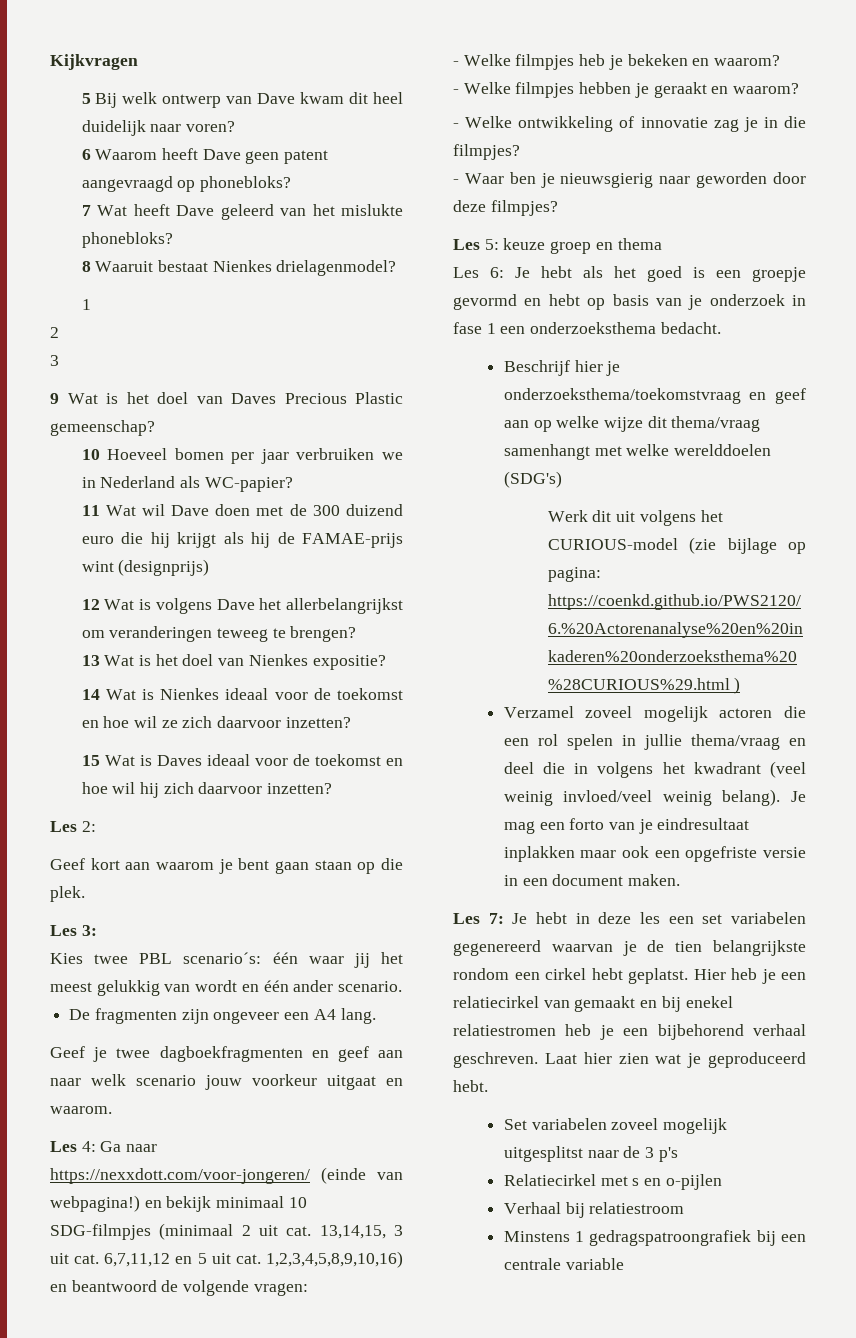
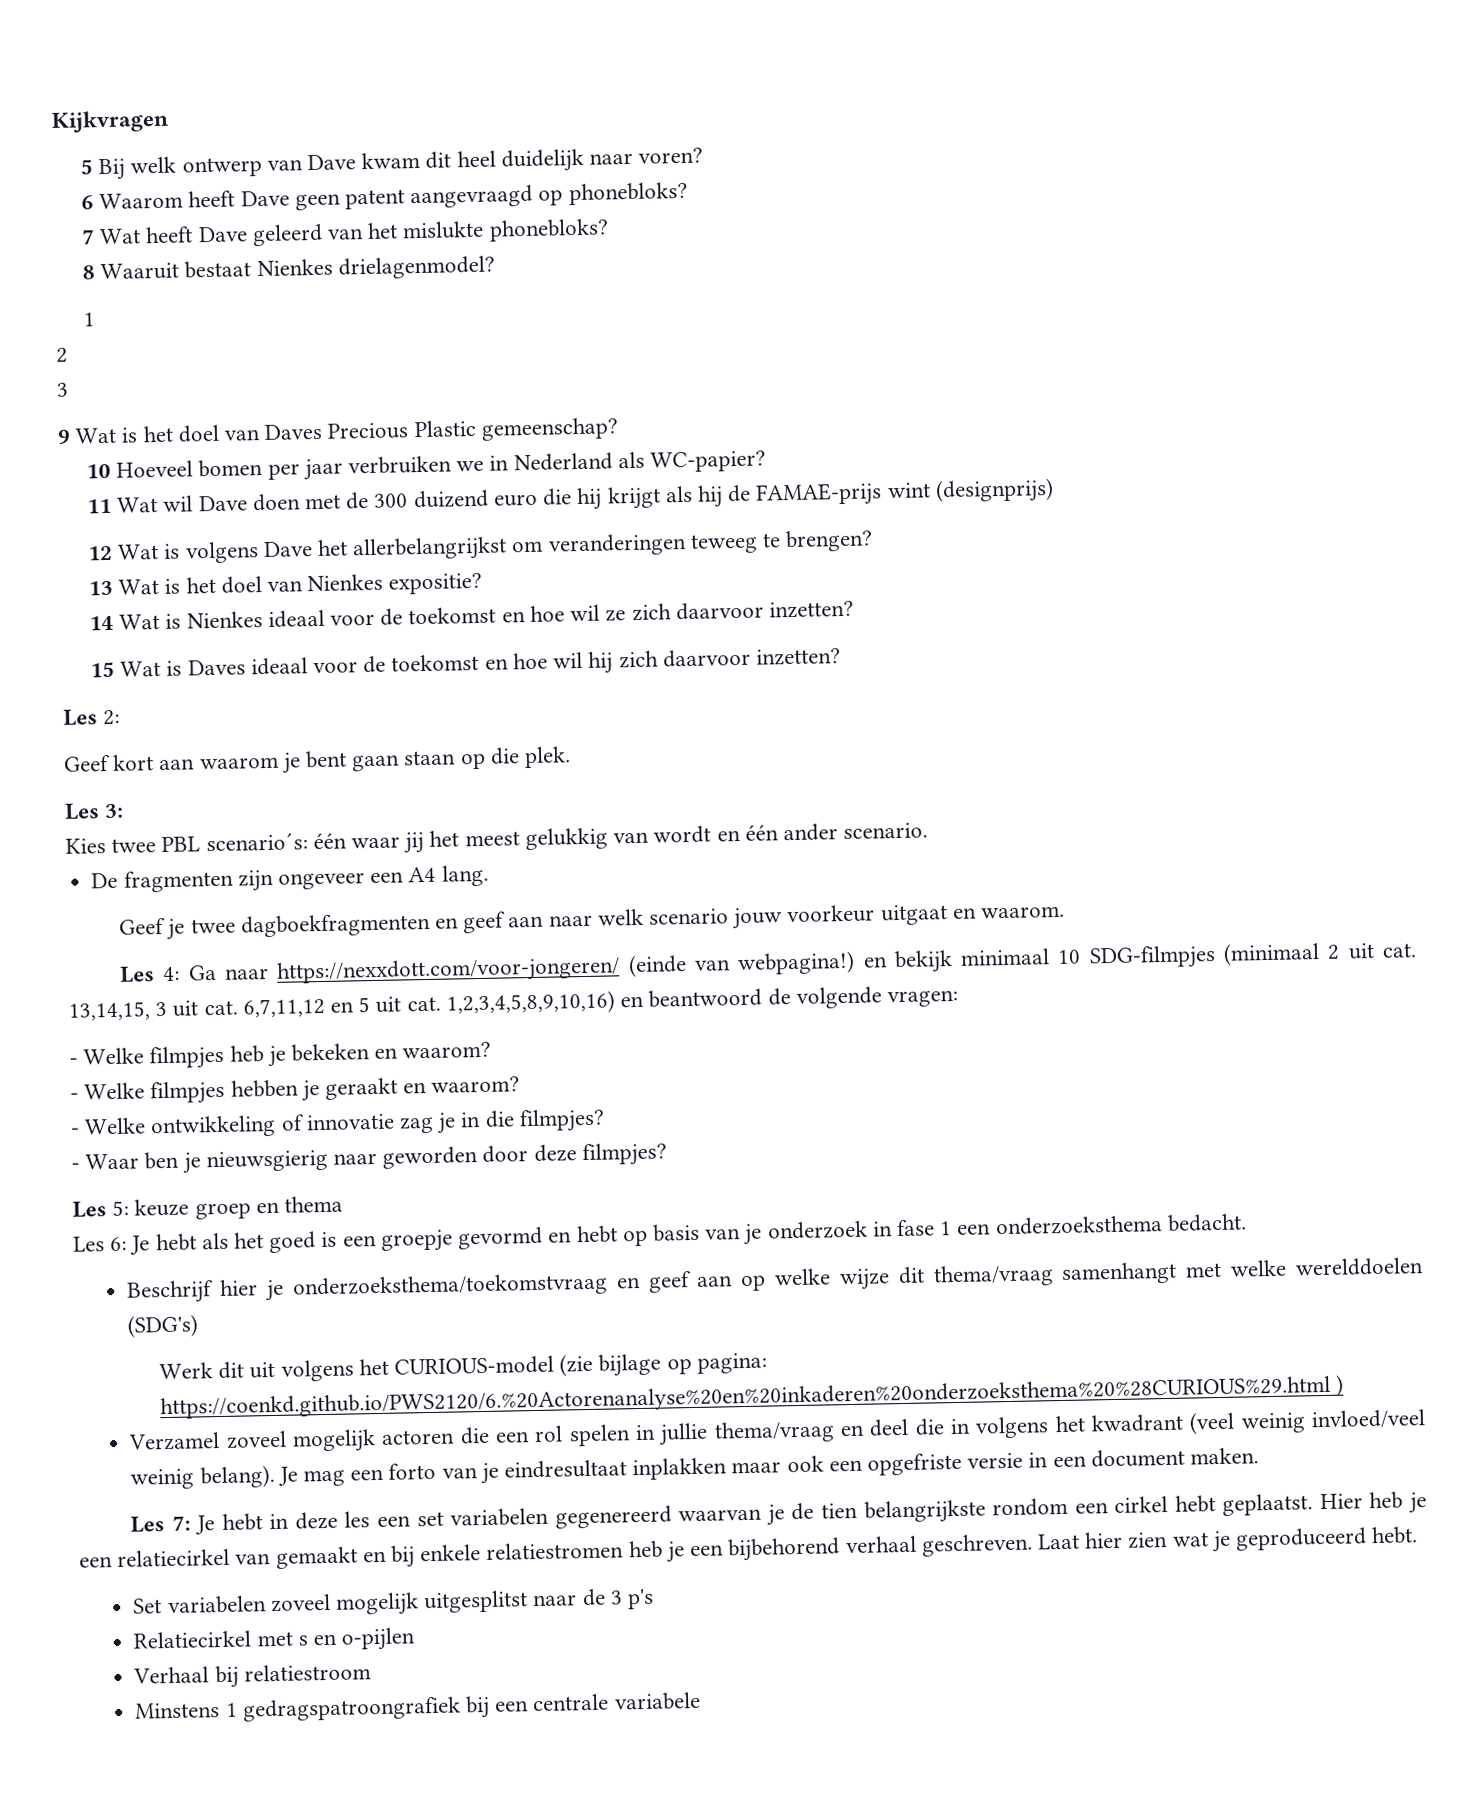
- Les 7: Je hebt in deze les een set variabelen gegenereerd waarvan je de tien belangrijkste rondom een cirkel hebt geplatst.
+ Les 7: Je hebt in deze les een set variabelen gegenereerd waarvan je de tien belangrijkste rondom een cirkel hebt geplaatst.
- Hier heb je een relatiecirkel van gemaakt en bij enekel relatiestromen heb je een bijbehorend verhaal geschreven.
+ Hier heb je een relatiecirkel van gemaakt en bij enkele relatiestromen heb je een bijbehorend verhaal geschreven.
- Minstens 1 gedragspatroongrafiek bij een centrale variable
+ Minstens 1 gedragspatroongrafiek bij een centrale variabele

